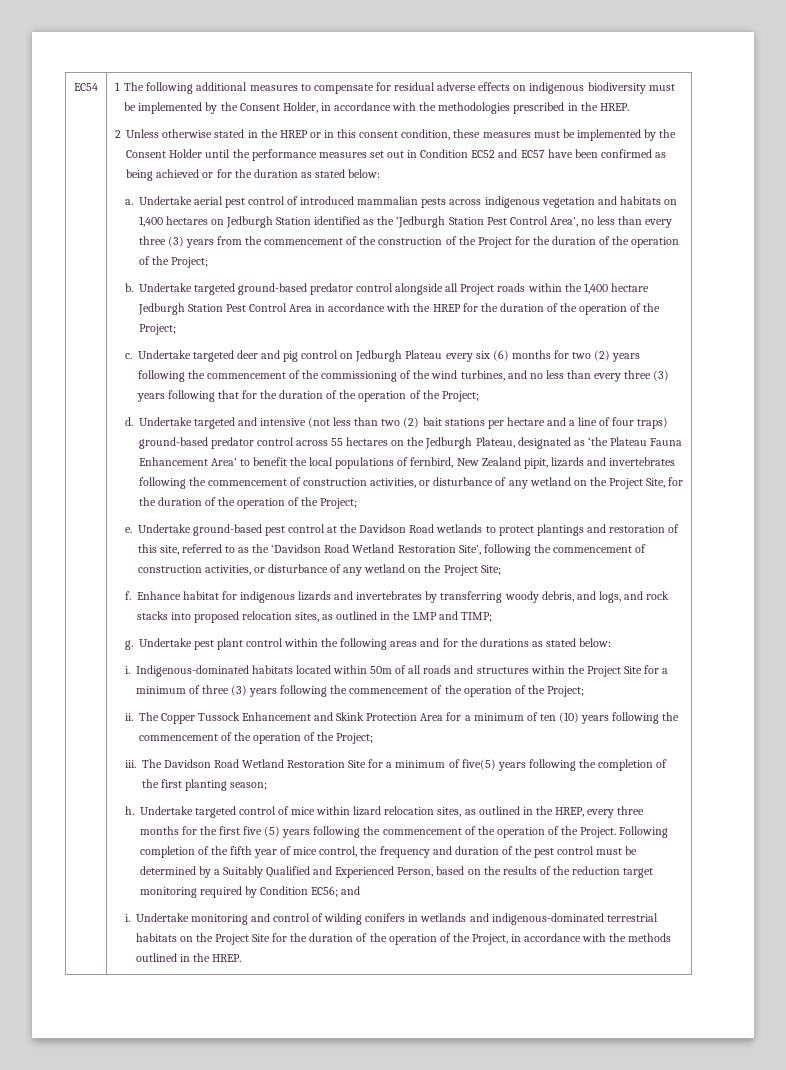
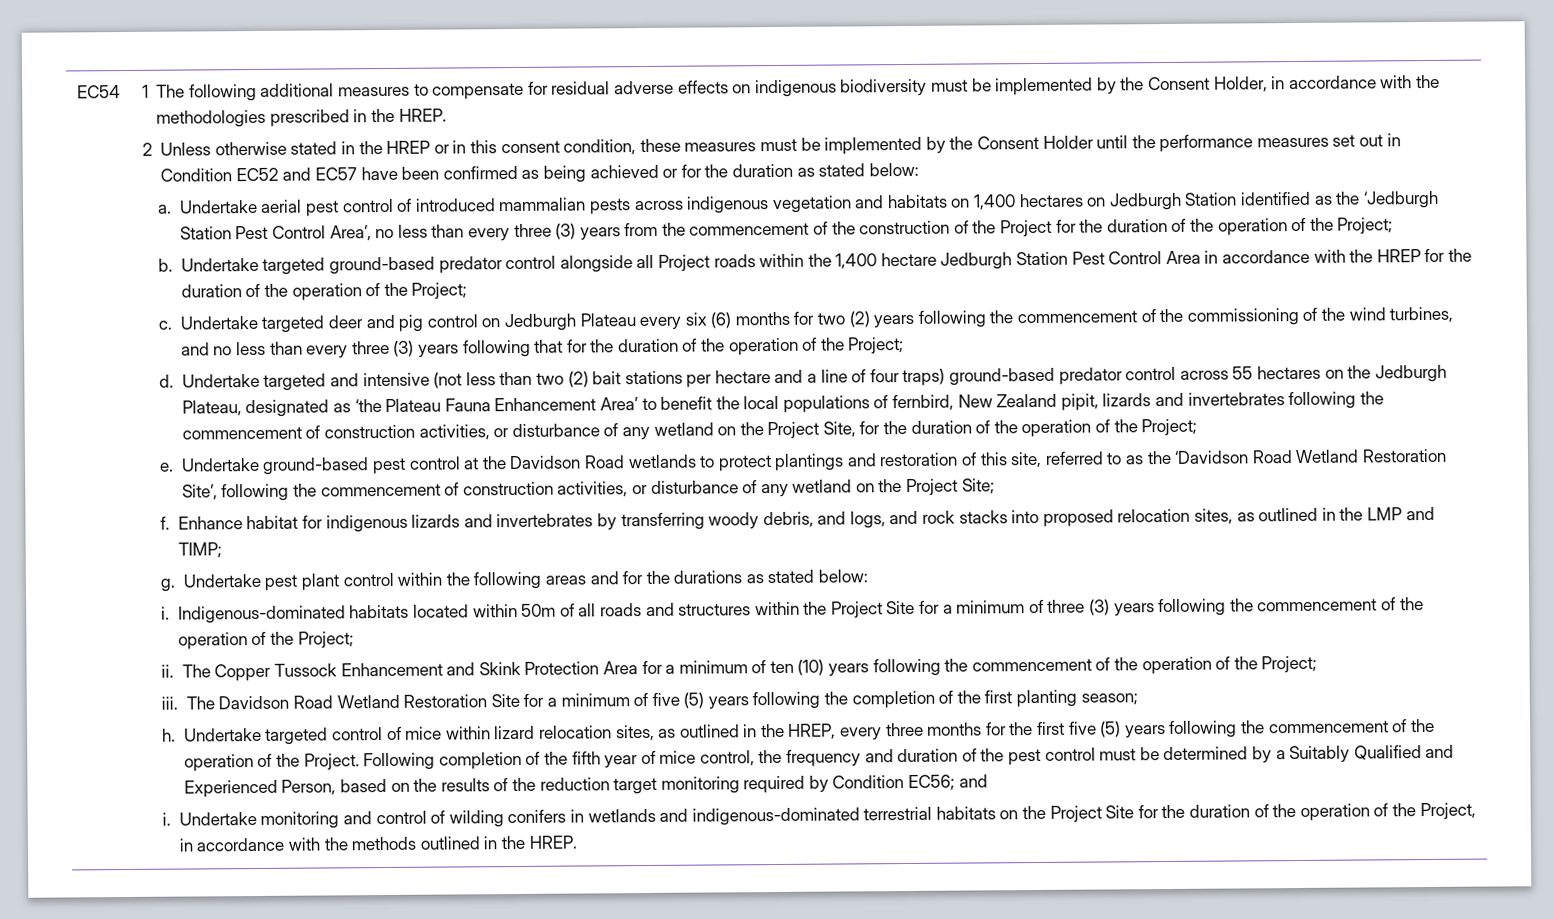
- The Davidson Road Wetland Restoration Site for a minimum of five(5) years following the completion of the first planting season;
+ The Davidson Road Wetland Restoration Site for a minimum of five (5) years following the completion of the first planting season;

